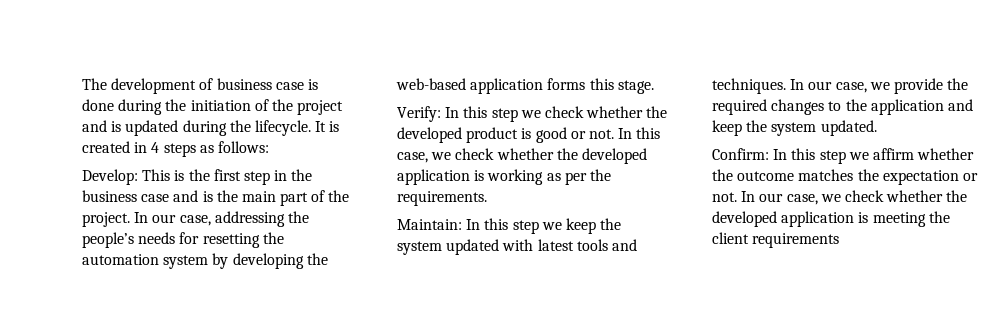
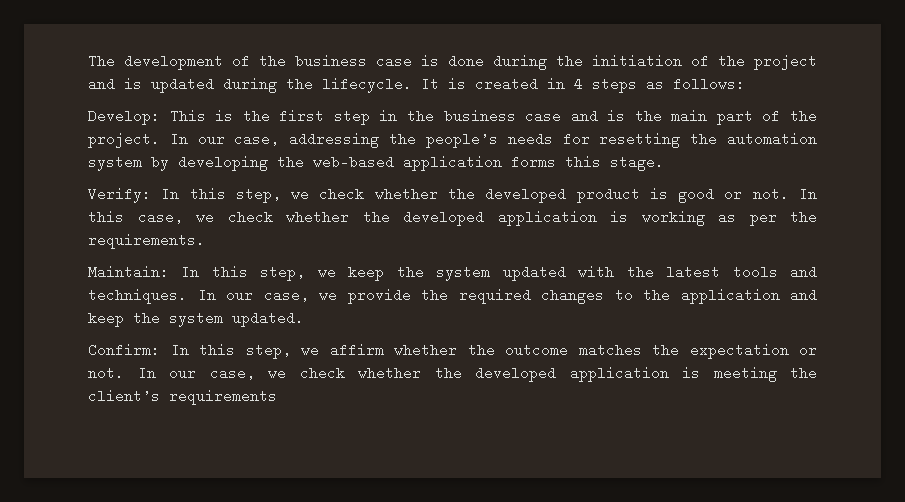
- The development of business case is done during the initiation of the project and is updated during the lifecycle.
+ The development of the business case is done during the initiation of the project and is updated during the lifecycle.
- Verify: In this step we check whether the developed product is good or not.
+ Verify: In this step, we check whether the developed product is good or not.
- Maintain: In this step we keep the system updated with latest tools and techniques.
+ Maintain: In this step, we keep the system updated with the latest tools and techniques.
- Confirm: In this step we affirm whether the outcome matches the expectation or not.
+ Confirm: In this step, we affirm whether the outcome matches the expectation or not.
- In our case, we check whether the developed application is meeting the client requirements
+ In our case, we check whether the developed application is meeting the client’s requirements

